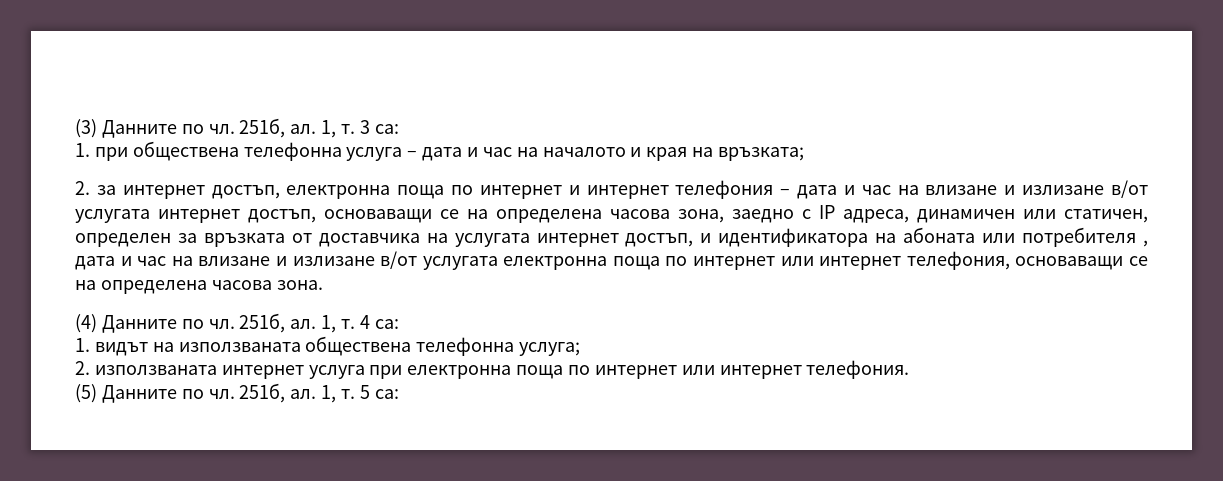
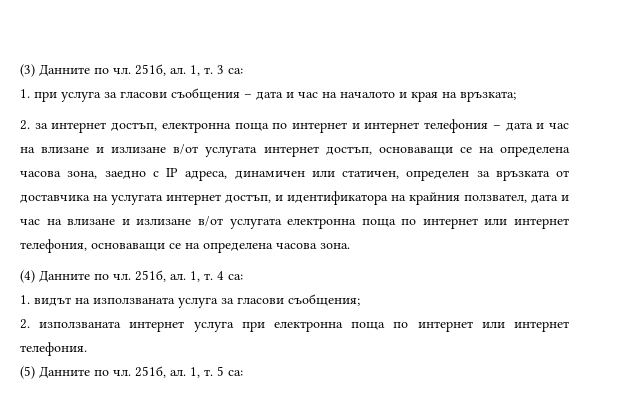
- 1. при обществена телефонна услуга – дата и час на началото и края на връзката;
+ 1. при услуга за гласови съобщения – дата и час на началото и края на връзката;
- 2. за интернет достъп, електронна поща по интернет и интернет телефония – дата и час на влизане и излизане в/от услугата интернет достъп, основаващи се на определена часова зона, заедно с IP адреса, динамичен или статичен, определен за връзката от доставчика на услугата интернет достъп, и идентификатора на абоната или потребителя , дата и час на влизане и излизане в/от услугата електронна поща по интернет или интернет телефония, основаващи се на определена часова зона.
+ 2. за интернет достъп, електронна поща по интернет и интернет телефония – дата и час на влизане и излизане в/от услугата интернет достъп, основаващи се на определена часова зона, заедно с IP адреса, динамичен или статичен, определен за връзката от доставчика на услугата интернет достъп, и идентификатора на крайния ползвател, дата и час на влизане и излизане в/от услугата електронна поща по интернет или интернет телефония, основаващи се на определена часова зона.
- 1. видът на използваната обществена телефонна услуга;
+ 1. видът на използваната услуга за гласови съобщения;

